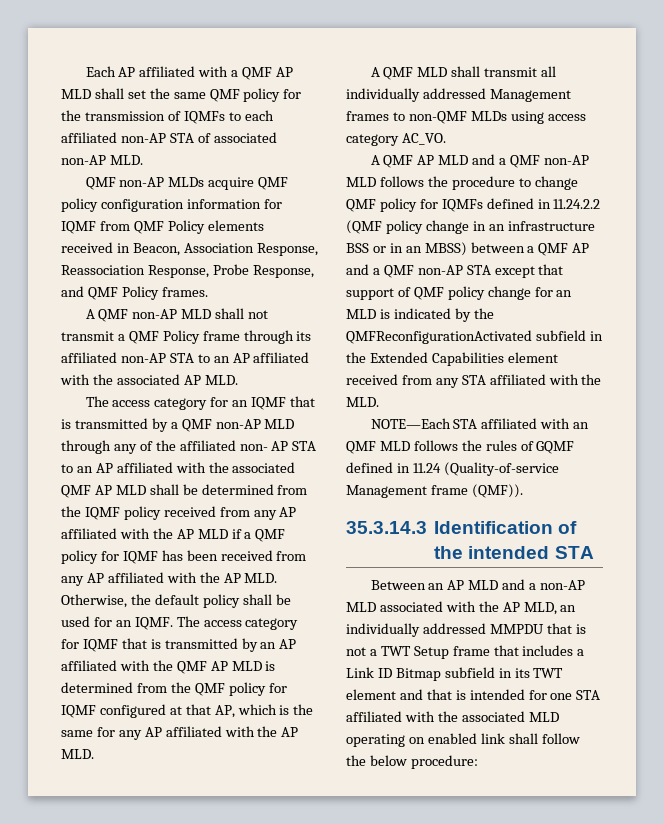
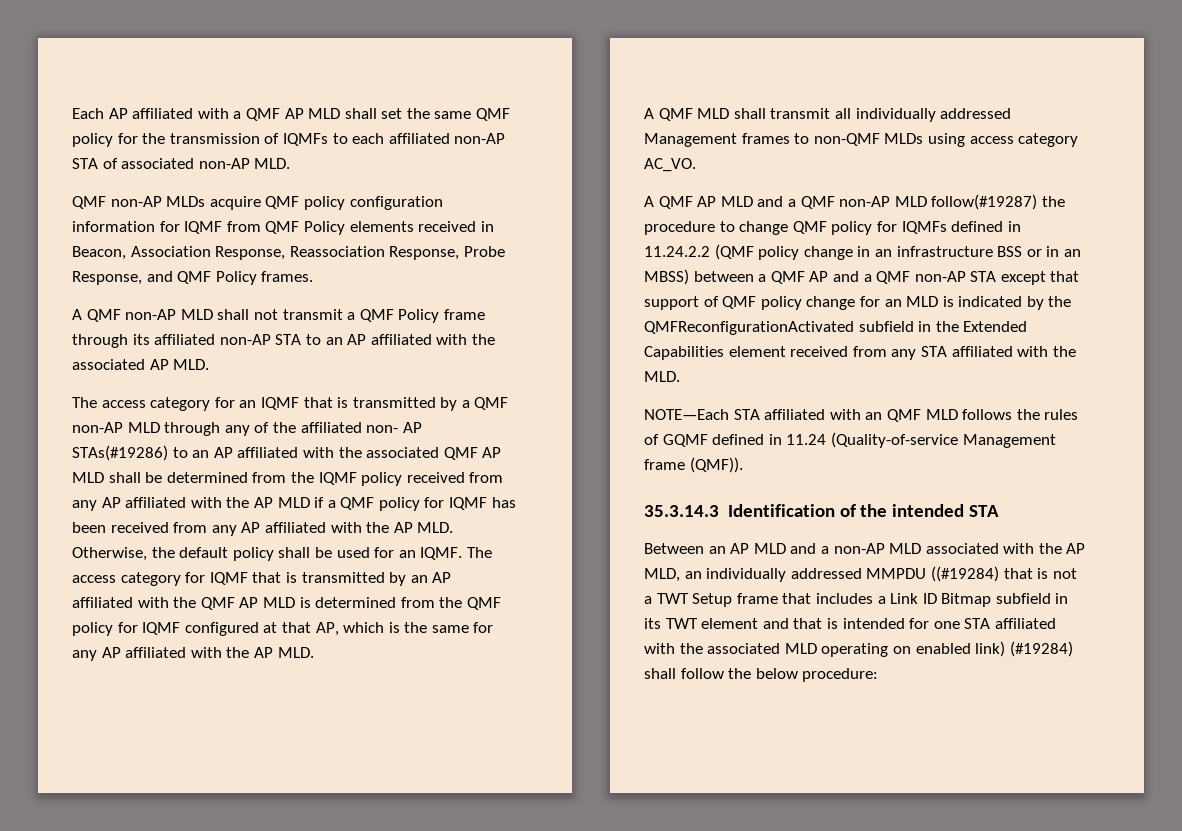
- The access category for an IQMF that is transmitted by a QMF non-AP MLD through any of the affiliated non- AP STA to an AP affiliated with the associated QMF AP MLD shall be determined from the IQMF policy received from any AP affiliated with the AP MLD if a QMF policy for IQMF has been received from any AP affiliated with the AP MLD. Otherwise, the default policy shall be used for an IQMF.
+ The access category for an IQMF that is transmitted by a QMF non-AP MLD through any of the affiliated non- AP STAs(#19286) to an AP affiliated with the associated QMF AP MLD shall be determined from the IQMF policy received from any AP affiliated with the AP MLD if a QMF policy for IQMF has been received from any AP affiliated with the AP MLD. Otherwise, the default policy shall be used for an IQMF.
- A QMF AP MLD and a QMF non-AP MLD follows the procedure to change QMF policy for IQMFs defined in 11.24.2.2 (QMF policy change in an infrastructure BSS or in an MBSS) between a QMF AP and a QMF non-AP STA except that support of QMF policy change for an MLD is indicated by the QMFReconfigurationActivated subfield in the Extended Capabilities element received from any STA affiliated with the MLD.
+ A QMF AP MLD and a QMF non-AP MLD follow(#19287) the procedure to change QMF policy for IQMFs defined in 11.24.2.2 (QMF policy change in an infrastructure BSS or in an MBSS) between a QMF AP and a QMF non-AP STA except that support of QMF policy change for an MLD is indicated by the QMFReconfigurationActivated subfield in the Extended Capabilities element received from any STA affiliated with the MLD.
- Between an AP MLD and a non-AP MLD associated with the AP MLD, an individually addressed MMPDU that is not a TWT Setup frame that includes a Link ID Bitmap subfield in its TWT element and that is intended for one STA affiliated with the associated MLD operating on enabled link shall follow the below procedure:
+ Between an AP MLD and a non-AP MLD associated with the AP MLD, an individually addressed MMPDU ((#19284) that is not a TWT Setup frame that includes a Link ID Bitmap subfield in its TWT element and that is intended for one STA affiliated with the associated MLD operating on enabled link) (#19284) shall follow the below procedure:

